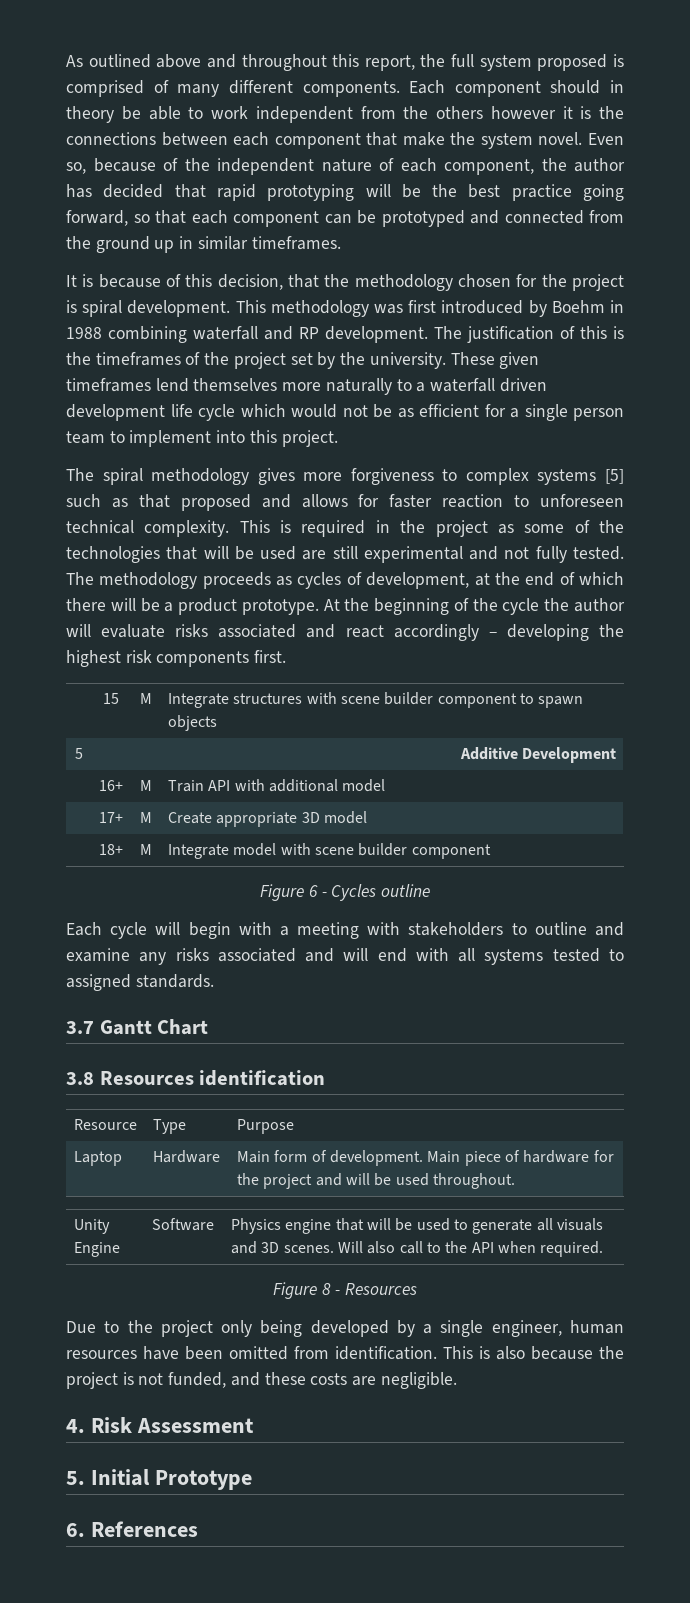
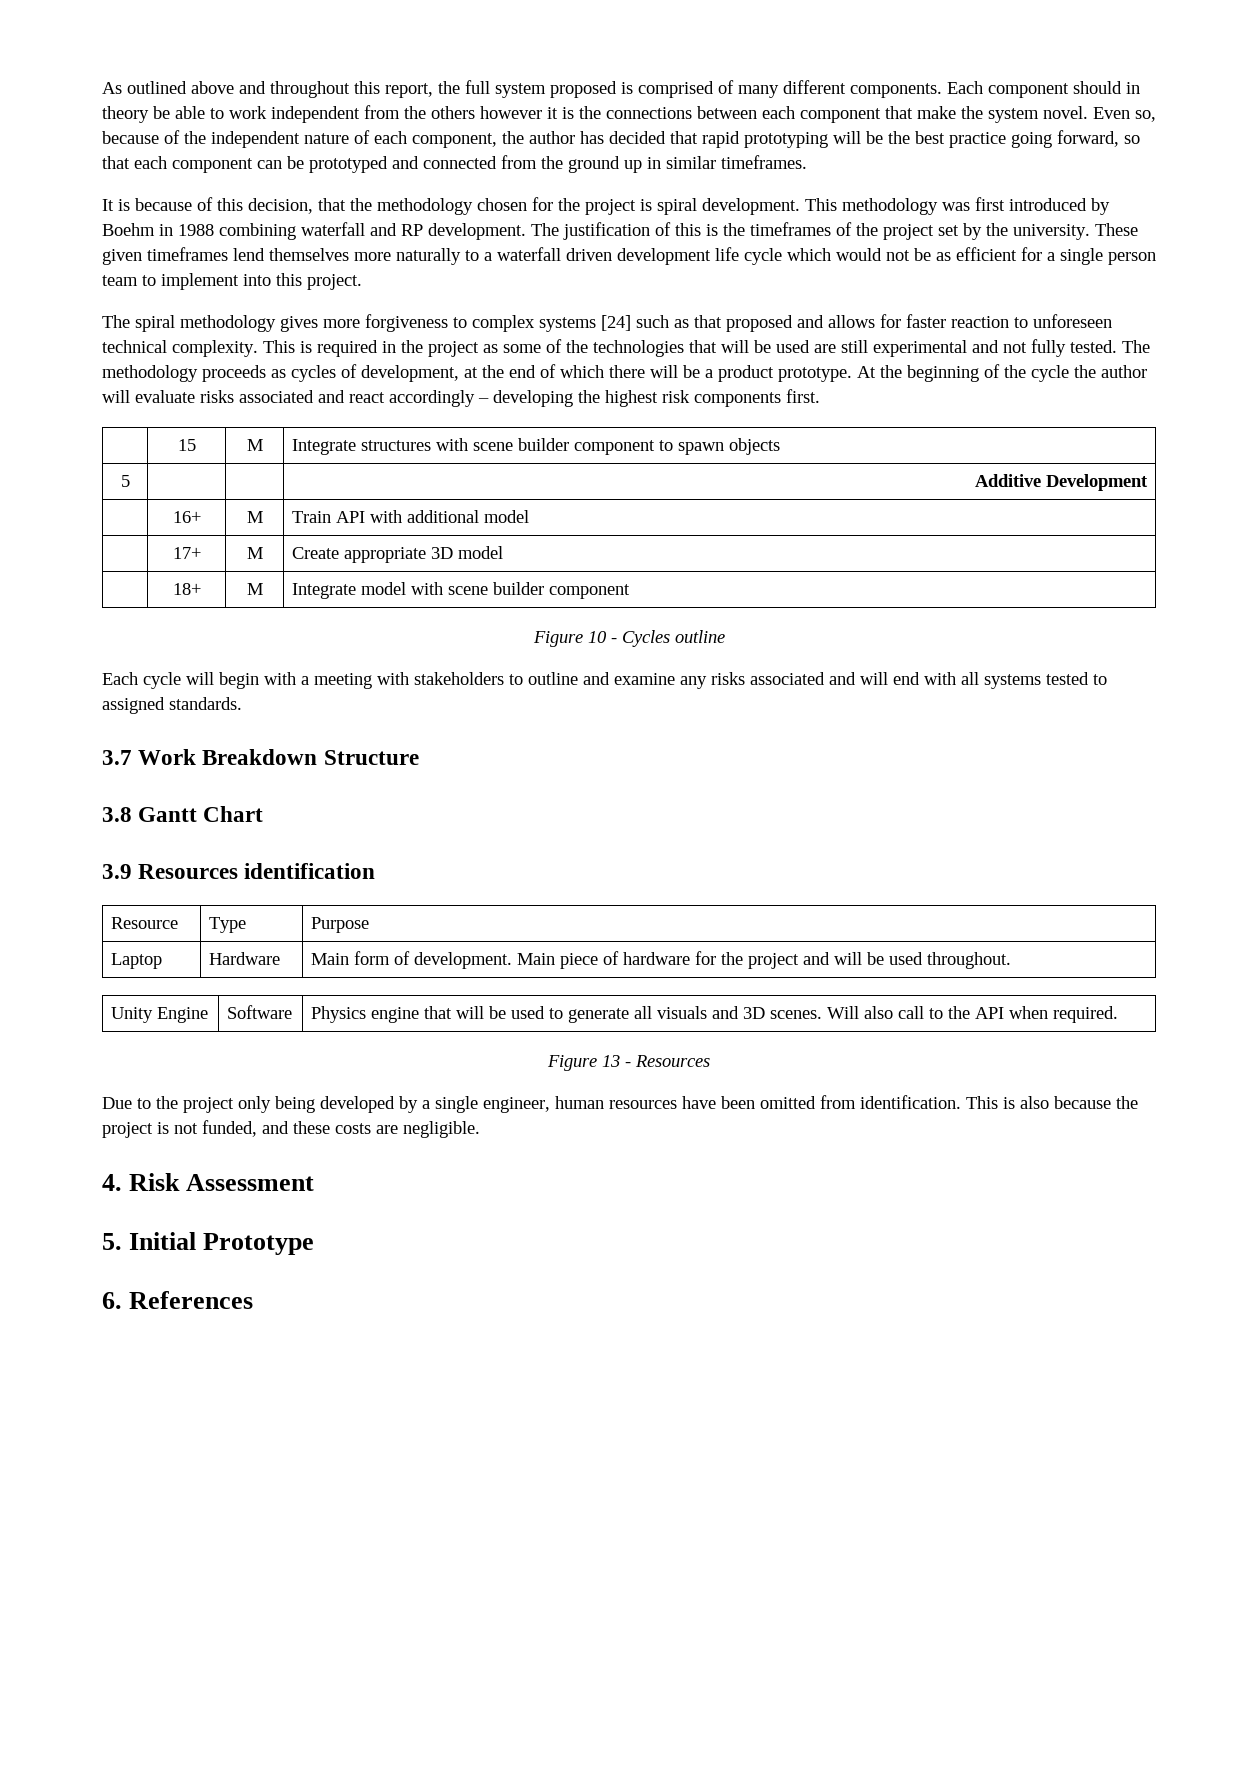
- The spiral methodology gives more forgiveness to complex systems [5] such as that proposed and allows for faster reaction to unforeseen technical complexity.
+ The spiral methodology gives more forgiveness to complex systems [24] such as that proposed and allows for faster reaction to unforeseen technical complexity.
- Figure 6 - Cycles outline
+ Figure 10 - Cycles outline
- 3.7 Gantt Chart
+ 3.7 Work Breakdown Structure
+ 3.8 Gantt Chart
- 3.8 Resources identification
+ 3.9 Resources identification
- Figure 8 - Resources
+ Figure 13 - Resources

